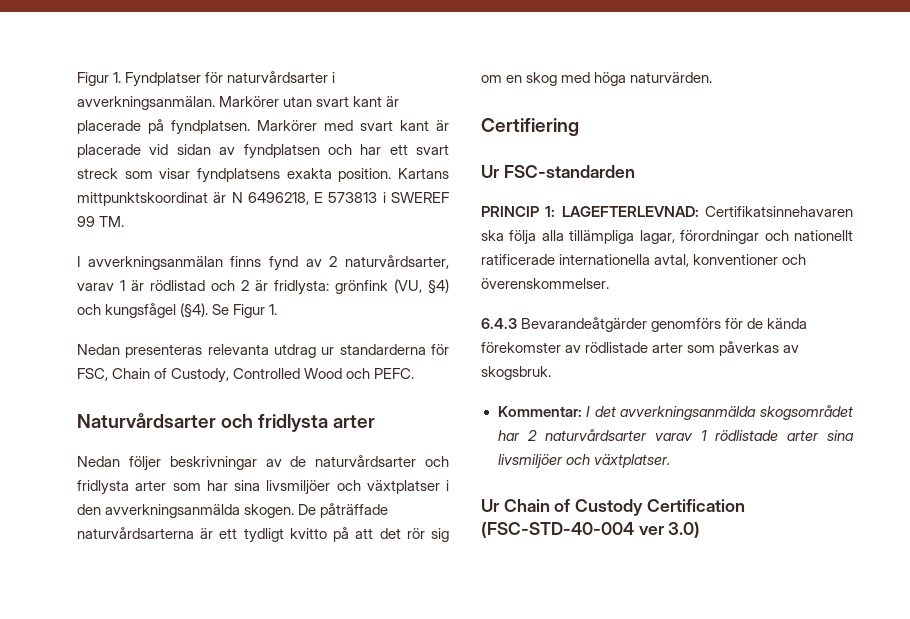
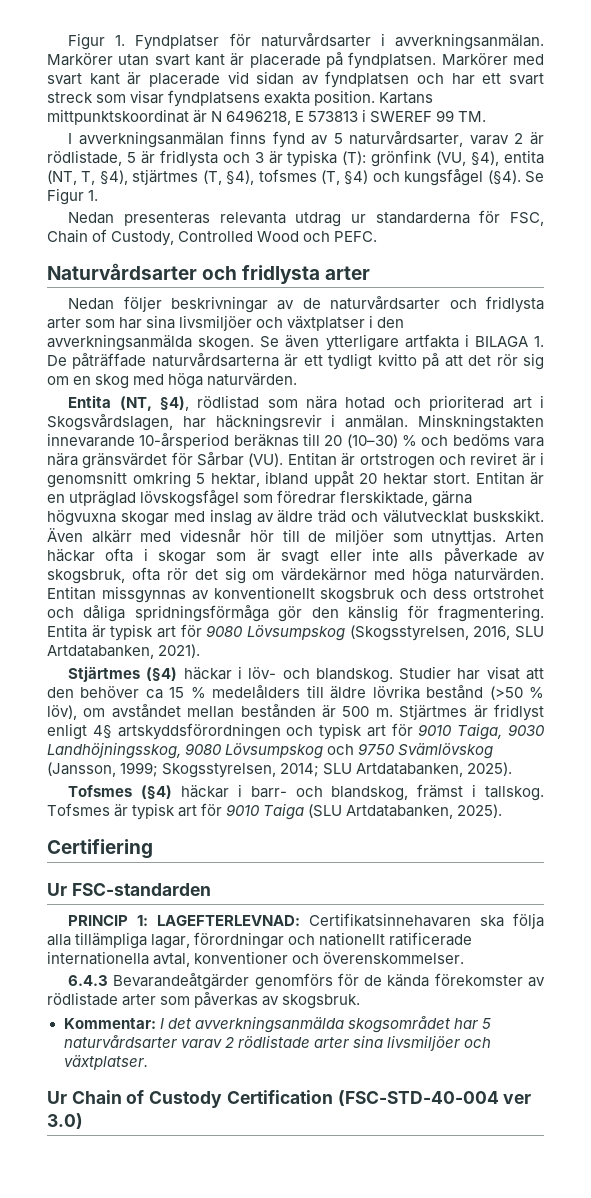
- I avverkningsanmälan finns fynd av 2 naturvårdsarter, varav 1 är rödlistad och 2 är fridlysta: grönfink (VU, §4) och kungsfågel (§4).
+ I avverkningsanmälan finns fynd av 5 naturvårdsarter, varav 2 är rödlistade, 5 är fridlysta och 3 är typiska (T): grönfink (VU, §4), entita (NT, T, §4), stjärtmes (T, §4), tofsmes (T, §4) och kungsfågel (§4).
- De påträffade naturvårdsarterna är ett tydligt kvitto på att det rör sig om en skog med höga naturvärden.
+ Se även ytterligare artfakta i BILAGA 1. De påträffade naturvårdsarterna är ett tydligt kvitto på att det rör sig om en skog med höga naturvärden.
+ Entita (NT, §4), rödlistad som nära hotad och prioriterad art i Skogsvårdslagen, har häckningsrevir i anmälan. Minskningstakten innevarande 10-årsperiod beräknas till 20 (10–30) % och bedöms vara nära gränsvärdet för Sårbar (VU). Entitan är ortstrogen och reviret är i genomsnitt omkring 5 hektar, ibland uppåt 20 hektar stort. Entitan är en utpräglad lövskogsfågel som föredrar flerskiktade, gärna högvuxna skogar med inslag av äldre träd och välutvecklat buskskikt. Även alkärr med videsnår hör till de miljöer som utnyttjas. Arten häckar ofta i skogar som är svagt eller inte alls påverkade av skogsbruk, ofta rör det sig om värdekärnor med höga naturvärden. Entitan missgynnas av konventionellt skogsbruk och dess ortstrohet och dåliga spridningsförmåga gör den känslig för fragmentering. Entita är typisk art för 9080 Lövsumpskog (Skogsstyrelsen, 2016, SLU Artdatabanken, 2021).
+ Stjärtmes (§4) häckar i löv- och blandskog. Studier har visat att den behöver ca 15 % medelålders till äldre lövrika bestånd (>50 % löv), om avståndet mellan bestånden är 500 m. Stjärtmes är fridlyst enligt 4§ artskyddsförordningen och typisk art för 9010 Taiga, 9030 Landhöjningsskog, 9080 Lövsumpskog och 9750 Svämlövskog (Jansson, 1999; Skogsstyrelsen, 2014; SLU Artdatabanken, 2025).
+ Tofsmes (§4) häckar i barr- och blandskog, främst i tallskog. Tofsmes är typisk art för 9010 Taiga (SLU Artdatabanken, 2025).
- Kommentar: I det avverkningsanmälda skogsområdet har 2 naturvårdsarter varav 1 rödlistade arter sina livsmiljöer och växtplatser.
+ Kommentar: I det avverkningsanmälda skogsområdet har 5 naturvårdsarter varav 2 rödlistade arter sina livsmiljöer och växtplatser.

